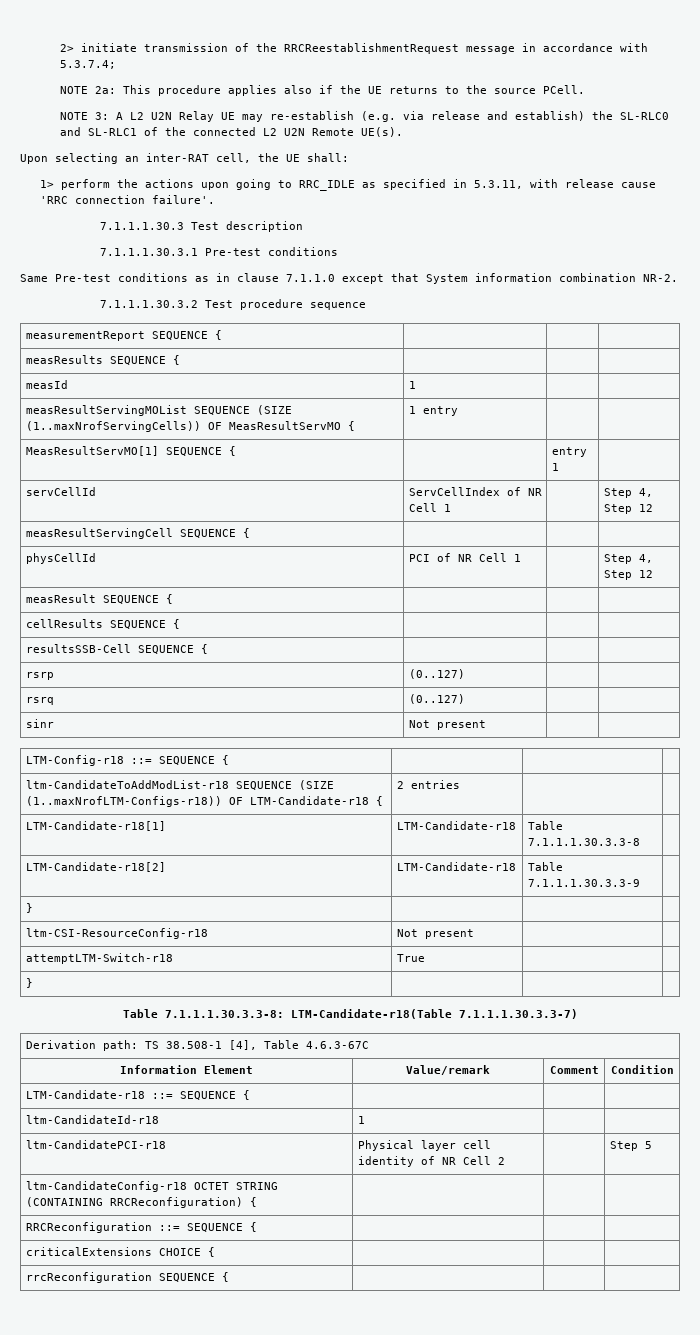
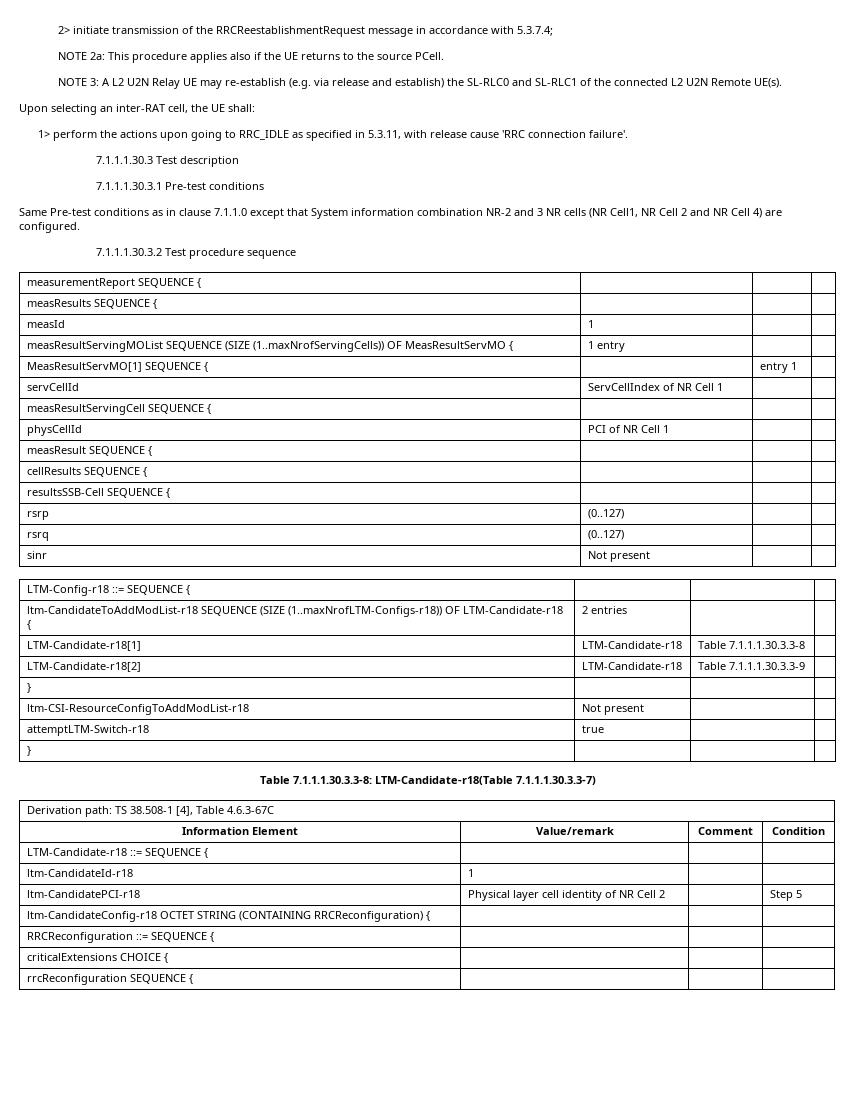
- Same Pre-test conditions as in clause 7.1.1.0 except that System information combination NR-2.
+ Same Pre-test conditions as in clause 7.1.1.0 except that System information combination NR-2 and 3 NR cells (NR Cell1, NR Cell 2 and NR Cell 4) are configured.
- servCellId | ServCellIndex of NR Cell 1 | | Step 4, Step 12
+ servCellId | ServCellIndex of NR Cell 1 | |
- physCellId | PCI of NR Cell 1 | | Step 4, Step 12
+ physCellId | PCI of NR Cell 1 | |
- ltm-CSI-ResourceConfig-r18 | Not present | |
+ ltm-CSI-ResourceConfigToAddModList-r18 | Not present | |
- attemptLTM-Switch-r18 | True | |
+ attemptLTM-Switch-r18 | true | |

